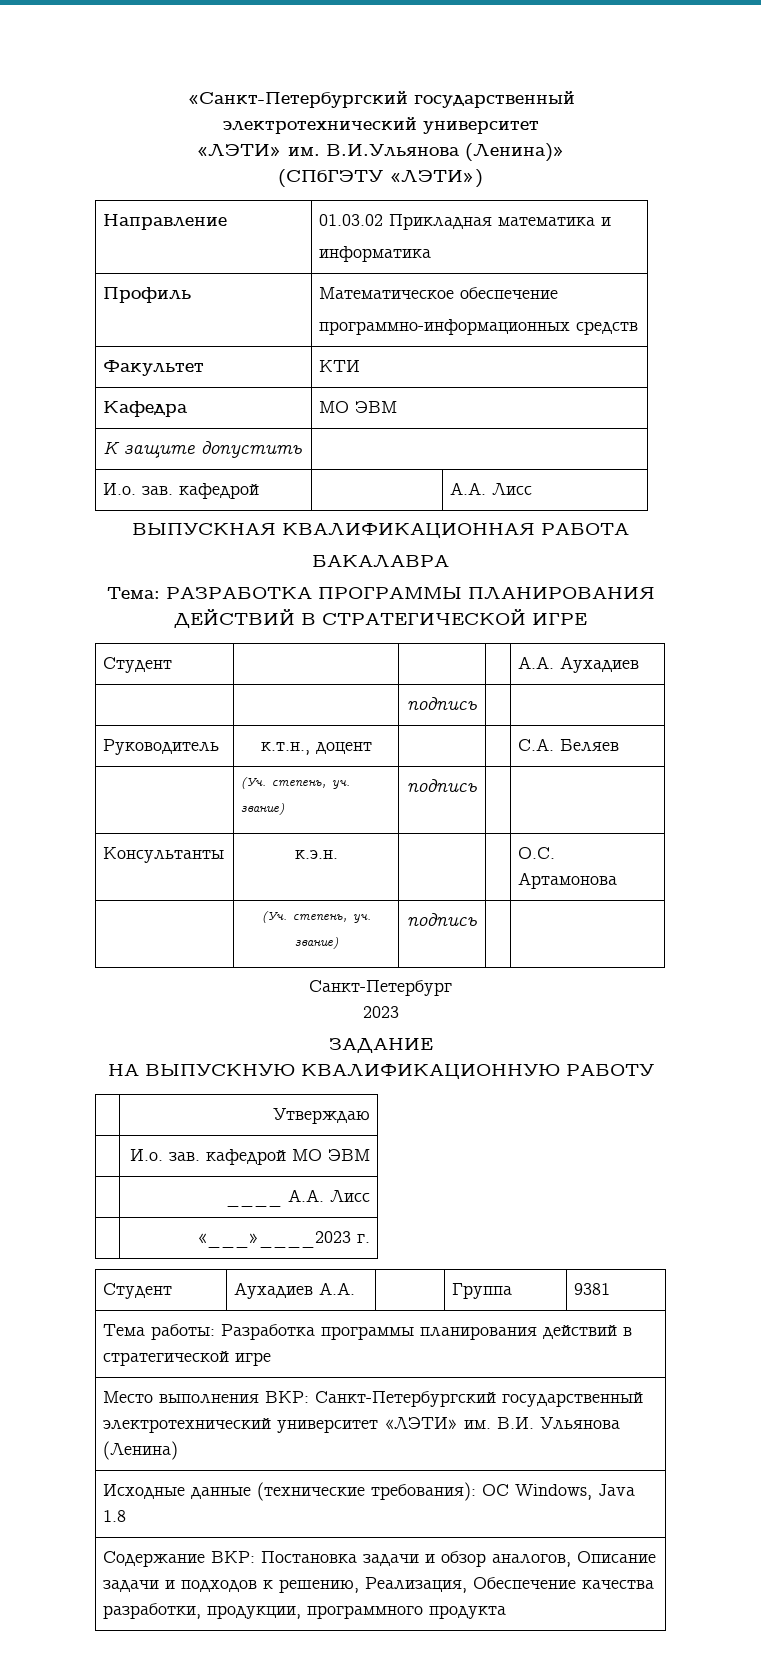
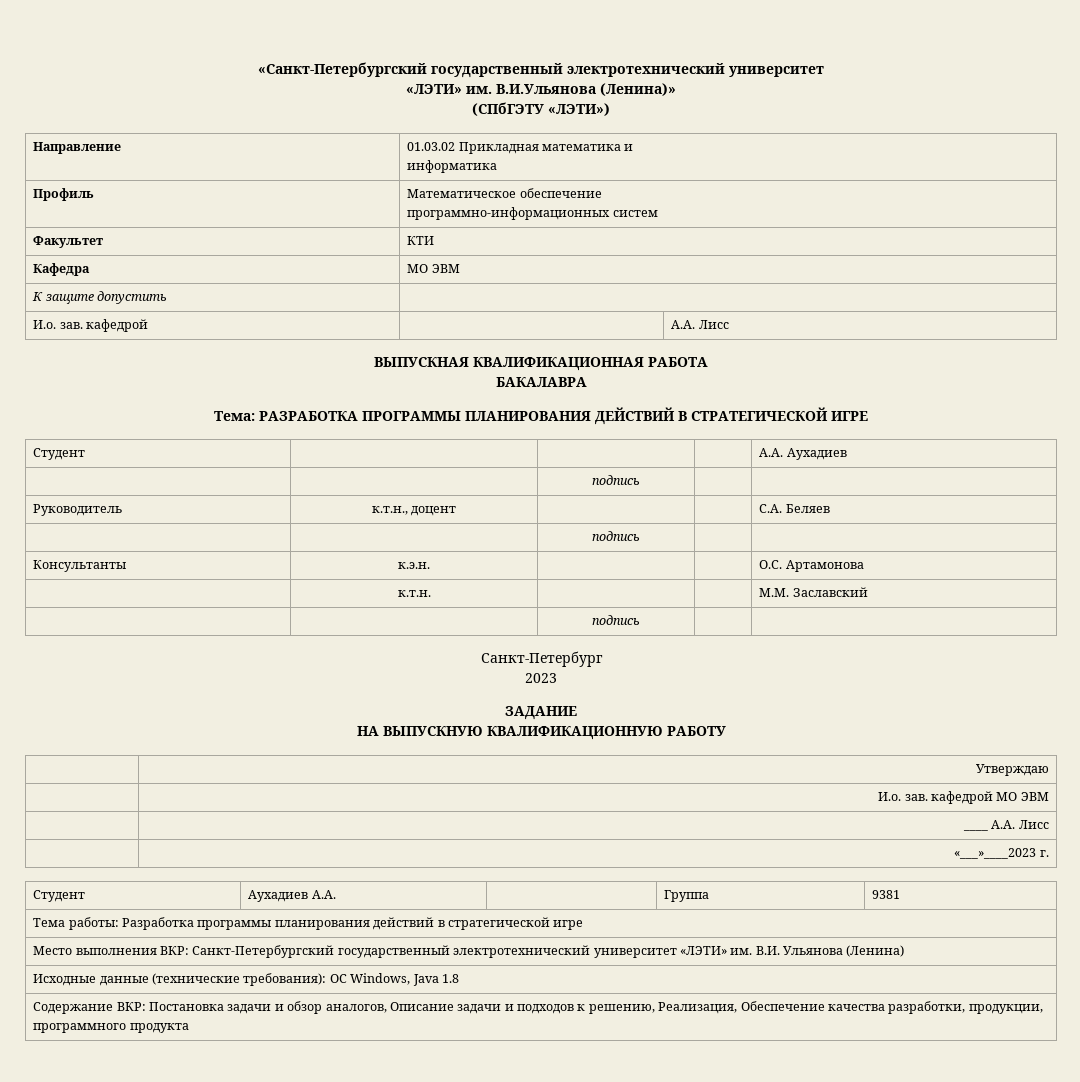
  Профиль | Математическое обеспечение
- программно-информационных средств
+ программно-информационных систем
  Руководитель | к.т.н., доцент | | | С.А. Беляев
- | (Уч. степень, уч. звание) | подпись | |
+ | | подпись | |
  Консультанты | к.э.н. | | | О.С. Артамонова
- | (Уч. степень, уч. звание) | подпись | |
+ | к.т.н. | | | М.М. Заславский
+ | | подпись | |

